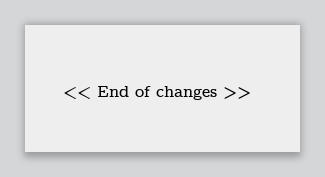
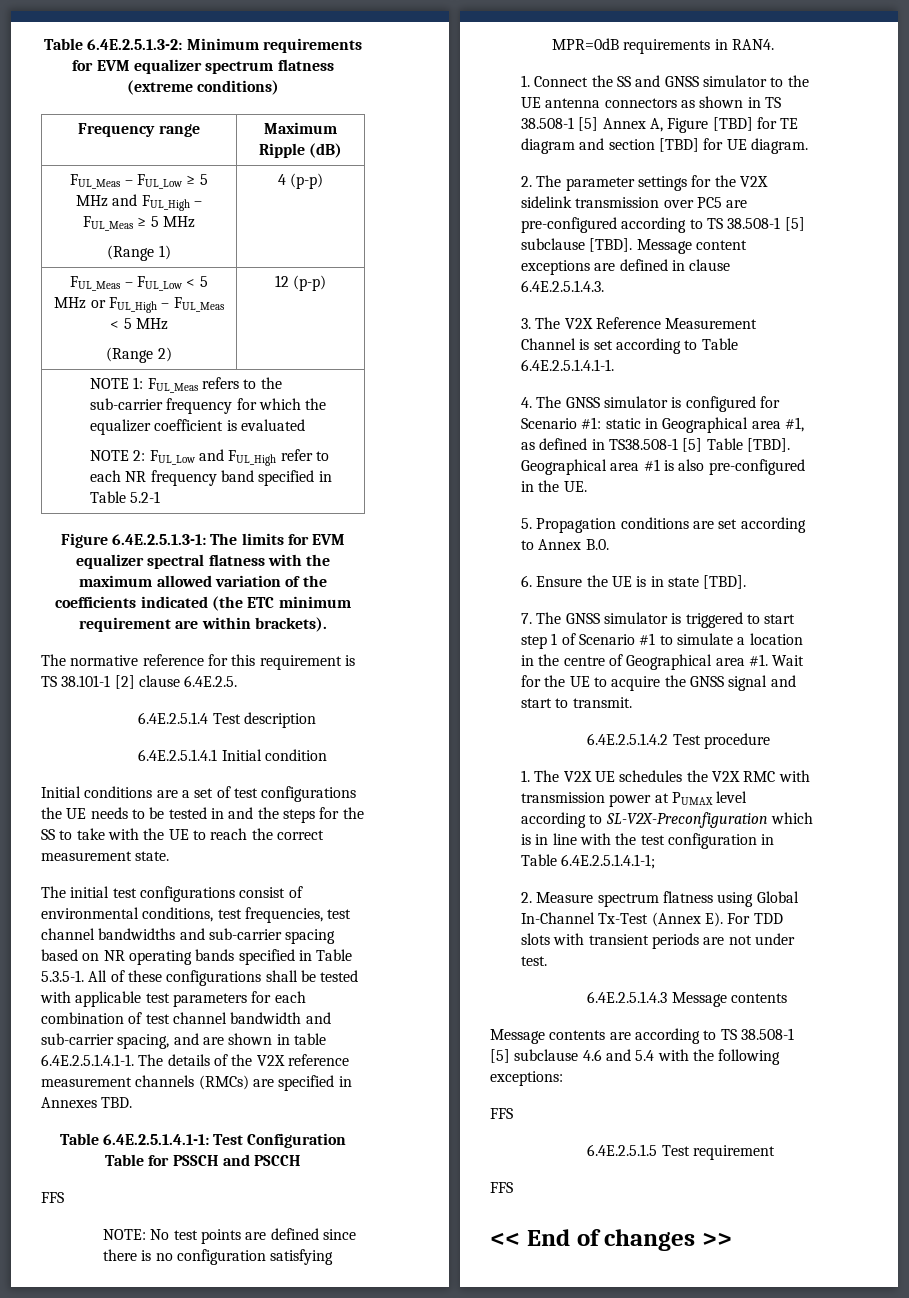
+ Table 6.4E.2.5.1.3-2: Minimum requirements for EVM equalizer spectrum flatness (extreme conditions)
+ Frequency range | Maximum Ripple (dB)
+ FUL_Meas – FUL_Low ≥ 5 MHz and FUL_High – FUL_Meas ≥ 5 MHz
+ (Range 1) | 4 (p-p)
+ FUL_Meas – FUL_Low < 5 MHz or FUL_High – FUL_Meas < 5 MHz
+ (Range 2) | 12 (p-p)
+ NOTE 1: FUL_Meas refers to the sub-carrier frequency for which the equalizer coefficient is evaluated
+ NOTE 2: FUL_Low and FUL_High refer to each NR frequency band specified in Table 5.2-1
+ Figure 6.4E.2.5.1.3-1: The limits for EVM equalizer spectral flatness with the maximum allowed variation of the coefficients indicated (the ETC minimum requirement are within brackets).
+ The normative reference for this requirement is TS 38.101-1 [2] clause 6.4E.2.5.
+ 6.4E.2.5.1.4 Test description
+ 6.4E.2.5.1.4.1 Initial condition
+ Initial conditions are a set of test configurations the UE needs to be tested in and the steps for the SS to take with the UE to reach the correct measurement state.
+ The initial test configurations consist of environmental conditions, test frequencies, test channel bandwidths and sub-carrier spacing based on NR operating bands specified in Table 5.3.5-1. All of these configurations shall be tested with applicable test parameters for each combination of test channel bandwidth and sub-carrier spacing, and are shown in table 6.4E.2.5.1.4.1-1. The details of the V2X reference measurement channels (RMCs) are specified in Annexes TBD.
+ Table 6.4E.2.5.1.4.1-1: Test Configuration Table for PSSCH and PSCCH
+ FFS
+ NOTE: No test points are defined since there is no configuration satisfying MPR=0dB requirements in RAN4.
+ 1. Connect the SS and GNSS simulator to the UE antenna connectors as shown in TS 38.508-1 [5] Annex A, Figure [TBD] for TE diagram and section [TBD] for UE diagram.
+ 2. The parameter settings for the V2X sidelink transmission over PC5 are pre-configured according to TS 38.508-1 [5] subclause [TBD]. Message content exceptions are defined in clause 6.4E.2.5.1.4.3.
+ 3. The V2X Reference Measurement Channel is set according to Table 6.4E.2.5.1.4.1-1.
+ 4. The GNSS simulator is configured for Scenario #1: static in Geographical area #1, as defined in TS38.508-1 [5] Table [TBD]. Geographical area #1 is also pre-configured in the UE.
+ 5. Propagation conditions are set according to Annex B.0.
+ 6. Ensure the UE is in state [TBD].
+ 7. The GNSS simulator is triggered to start step 1 of Scenario #1 to simulate a location in the centre of Geographical area #1. Wait for the UE to acquire the GNSS signal and start to transmit.
+ 6.4E.2.5.1.4.2 Test procedure
+ 1. The V2X UE schedules the V2X RMC with transmission power at PUMAX level according to SL-V2X-Preconfiguration which is in line with the test configuration in Table 6.4E.2.5.1.4.1-1;
+ 2. Measure spectrum flatness using Global In-Channel Tx-Test (Annex E). For TDD slots with transient periods are not under test.
+ 6.4E.2.5.1.4.3 Message contents
+ Message contents are according to TS 38.508-1 [5] subclause 4.6 and 5.4 with the following exceptions:
+ FFS
+ 6.4E.2.5.1.5 Test requirement
+ FFS

